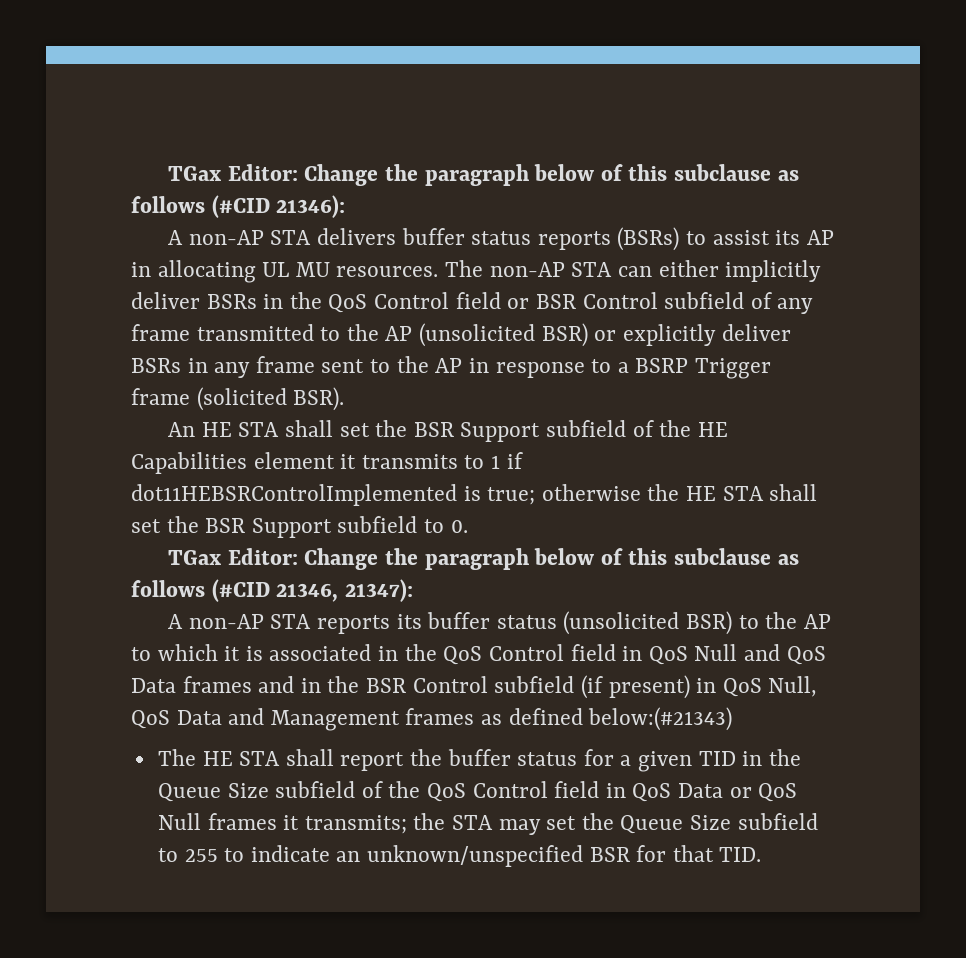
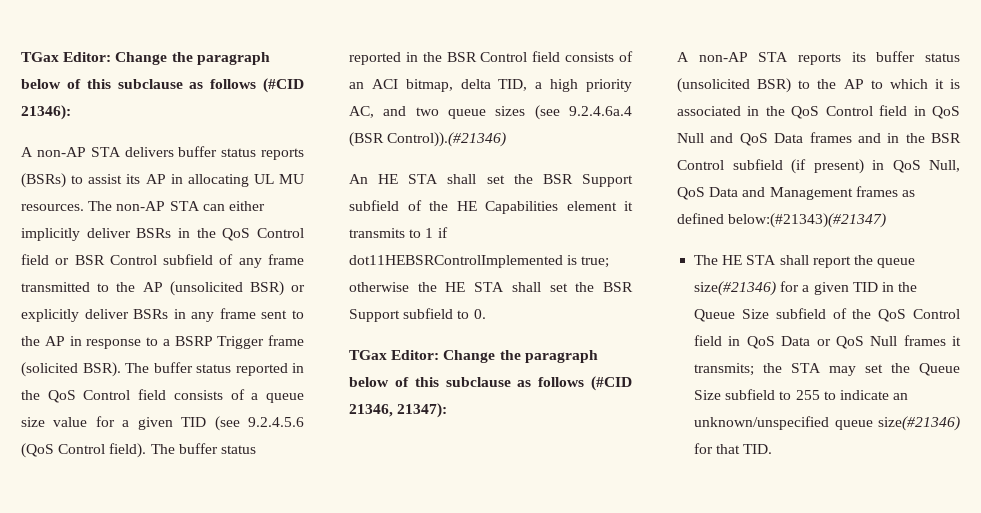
+ The buffer status reported in the QoS Control field consists of a queue size value for a given TID (see 9.2.4.5.6 (QoS Control field). The buffer status reported in the BSR Control field consists of an ACI bitmap, delta TID, a high priority AC, and two queue sizes (see 9.2.4.6a.4 (BSR Control)).(#21346)
- A non-AP STA reports its buffer status (unsolicited BSR) to the AP to which it is associated in the QoS Control field in QoS Null and QoS Data frames and in the BSR Control subfield (if present) in QoS Null, QoS Data and Management frames as defined below:(#21343)
+ A non-AP STA reports its buffer status (unsolicited BSR) to the AP to which it is associated in the QoS Control field in QoS Null and QoS Data frames and in the BSR Control subfield (if present) in QoS Null, QoS Data and Management frames as defined below:(#21343)(#21347)
- The HE STA shall report the buffer status for a given TID in the Queue Size subfield of the QoS Control field in QoS Data or QoS Null frames it transmits; the STA may set the Queue Size subfield to 255 to indicate an unknown/unspecified BSR for that TID.
+ The HE STA shall report the queue size(#21346) for a given TID in the Queue Size subfield of the QoS Control field in QoS Data or QoS Null frames it transmits; the STA may set the Queue Size subfield to 255 to indicate an unknown/unspecified queue size(#21346) for that TID.

